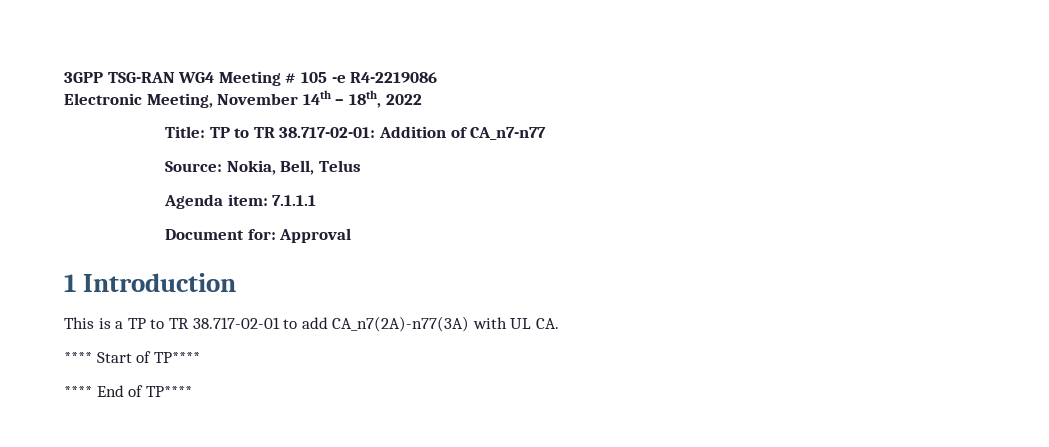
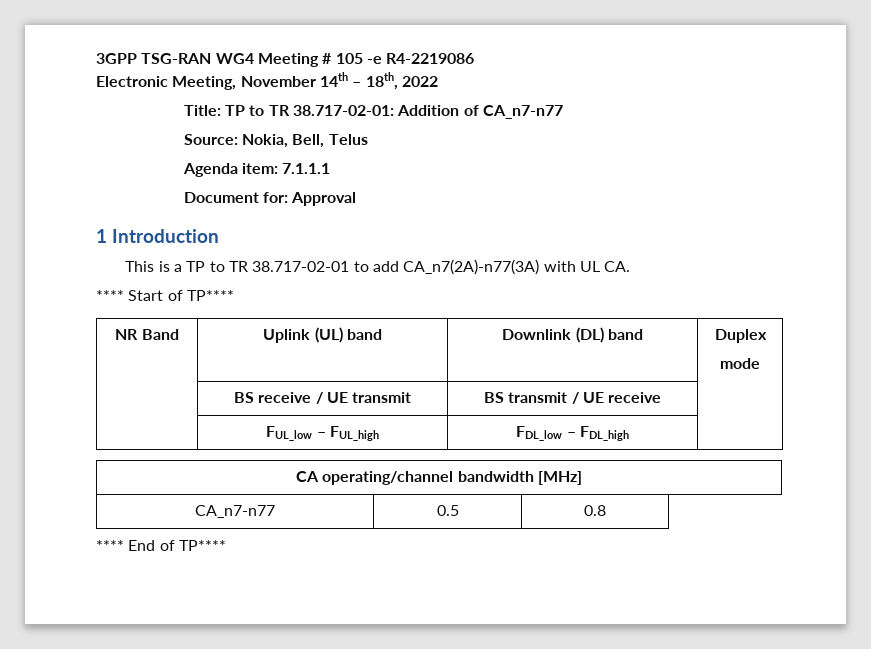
+ NR Band | Uplink (UL) band | Downlink (DL) band | Duplex
+ mode
+ | BS receive / UE transmit | BS transmit / UE receive |
+ | FUL_low – FUL_high | FDL_low – FDL_high |
+ CA operating/channel bandwidth [MHz]
+ CA_n7-n77 | 0.5 | 0.8

